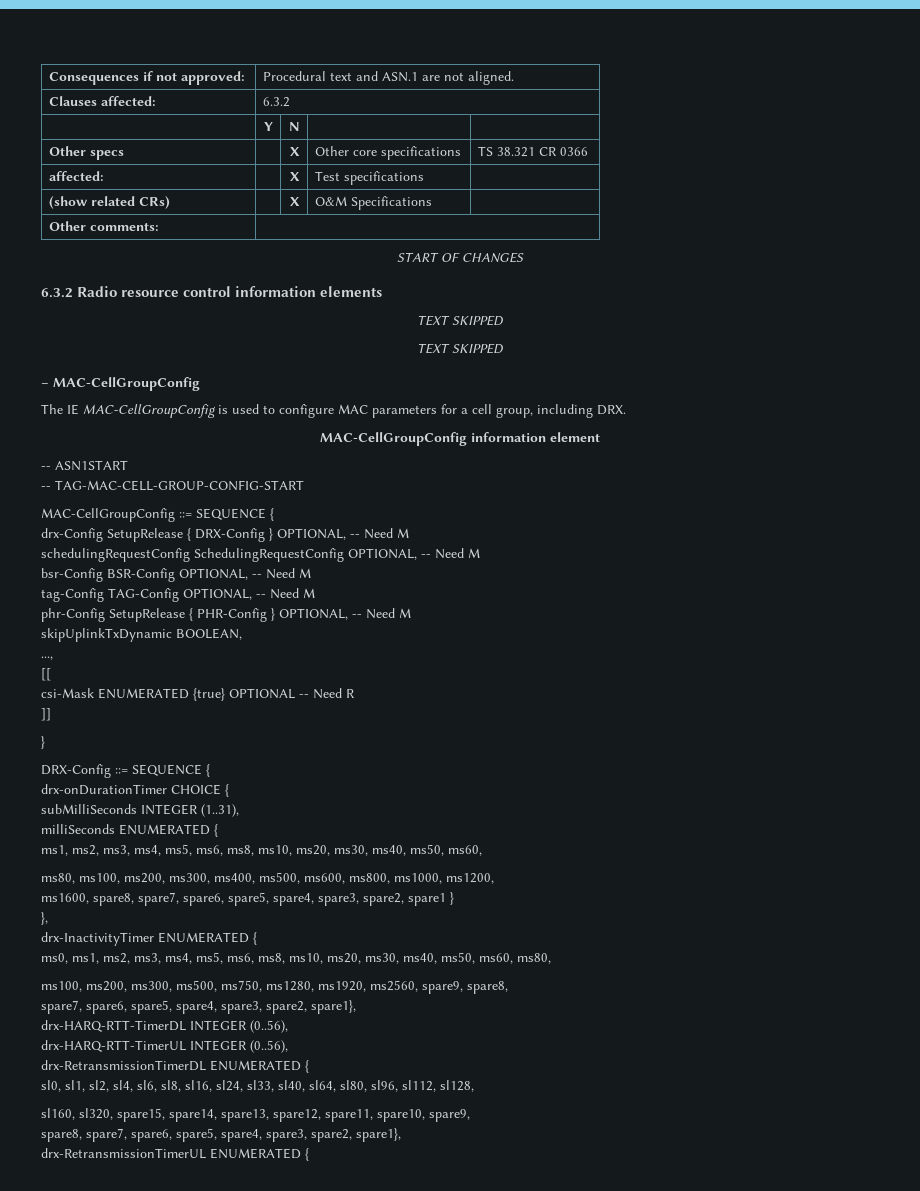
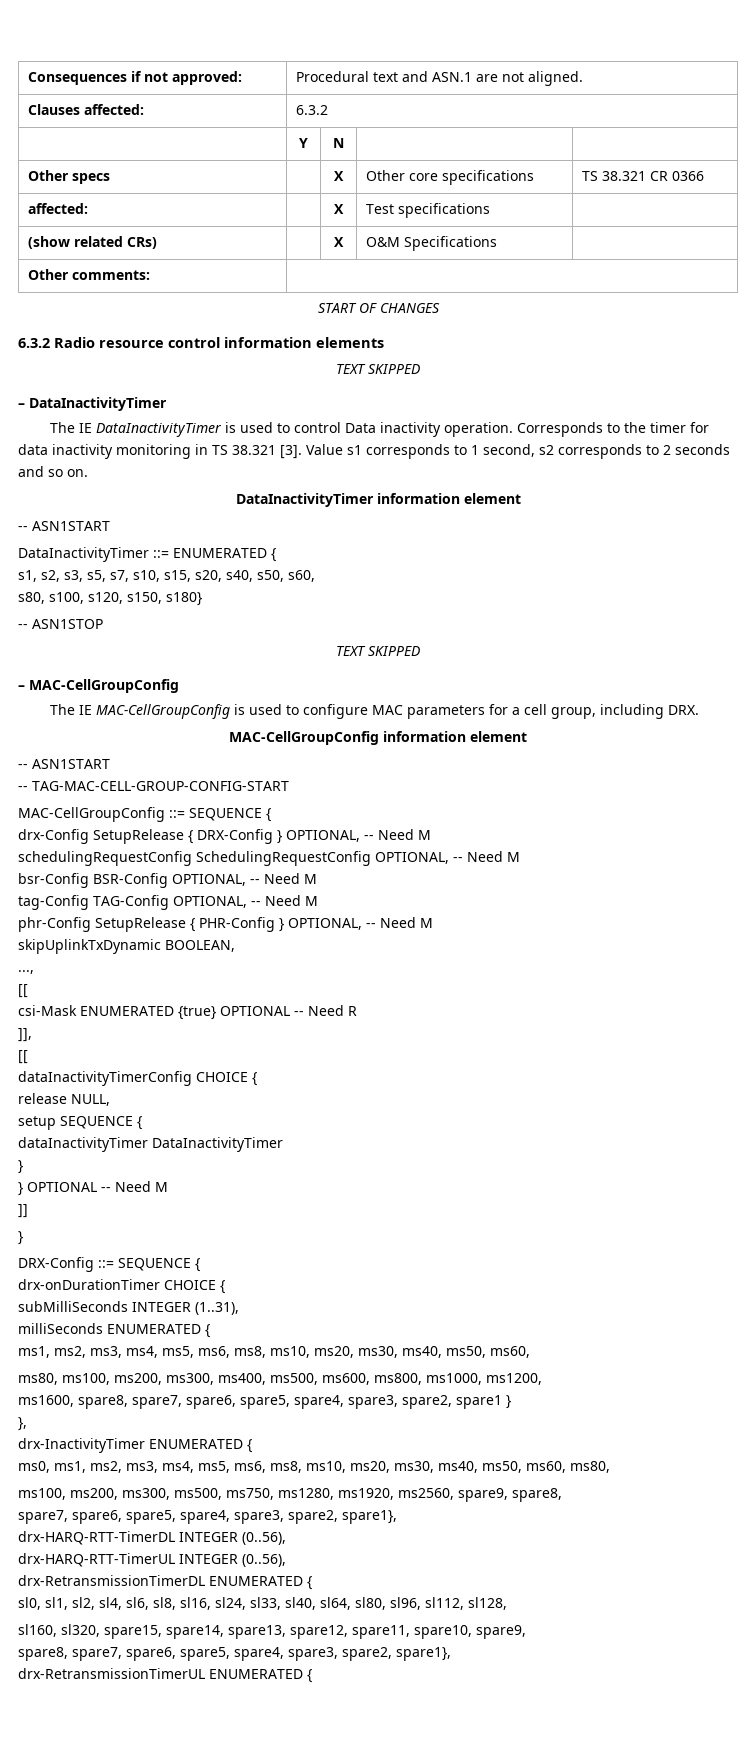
+ – DataInactivityTimer
+ The IE DataInactivityTimer is used to control Data inactivity operation. Corresponds to the timer for data inactivity monitoring in TS 38.321 [3]. Value s1 corresponds to 1 second, s2 corresponds to 2 seconds and so on.
+ DataInactivityTimer information element
+ -- ASN1START
+ DataInactivityTimer ::= ENUMERATED {
+ s1, s2, s3, s5, s7, s10, s15, s20, s40, s50, s60,
+ s80, s100, s120, s150, s180}
+ -- ASN1STOP
+ ]],
+ [[
+ dataInactivityTimerConfig CHOICE {
+ release NULL,
+ setup SEQUENCE {
+ dataInactivityTimer DataInactivityTimer
+ }
+ } OPTIONAL -- Need M

